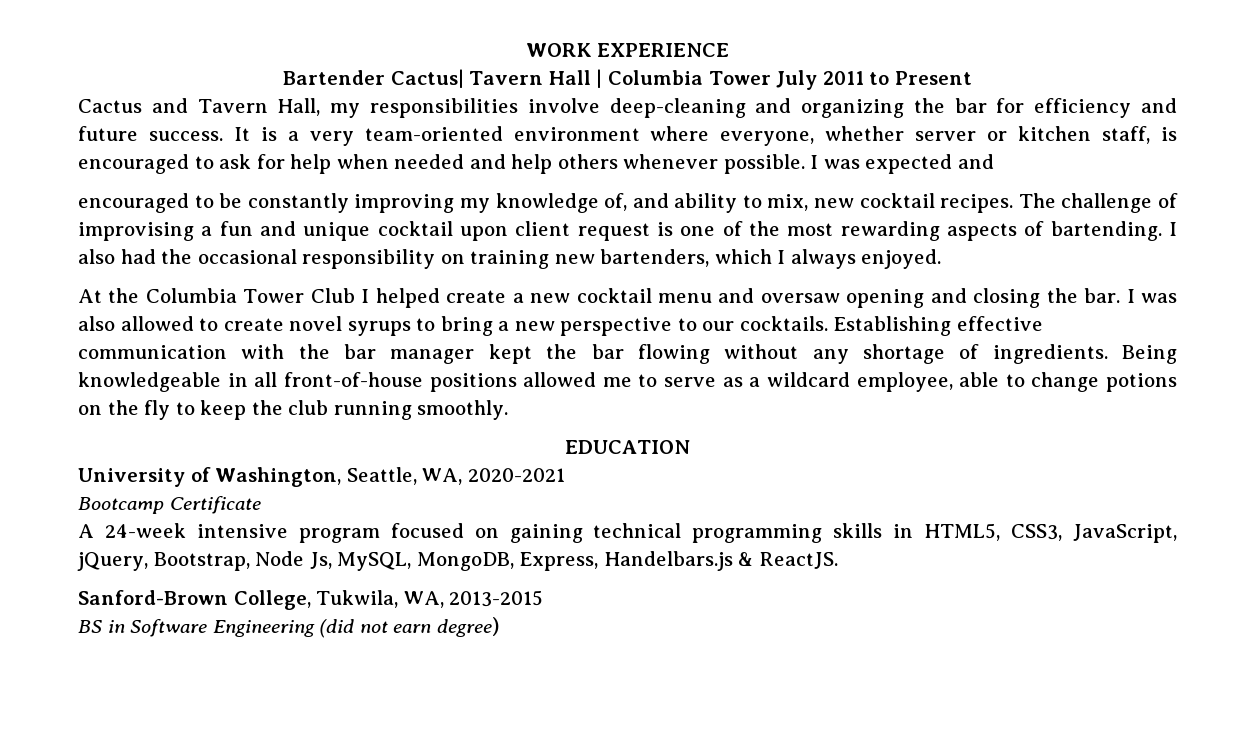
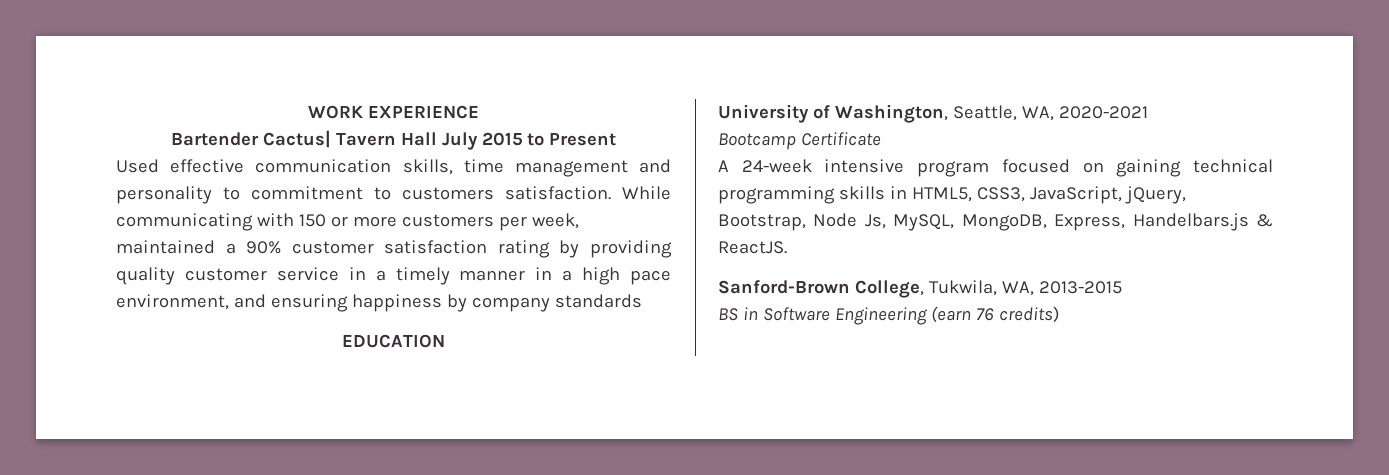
- Bartender Cactus| Tavern Hall | Columbia Tower July 2011 to Present
- Cactus and Tavern Hall, my responsibilities involve deep-cleaning and organizing the bar for efficiency and future success. It is a very team-oriented environment where everyone, whether server or kitchen staff, is encouraged to ask for help when needed and help others whenever possible. I was expected and
- encouraged to be constantly improving my knowledge of, and ability to mix, new cocktail recipes. The challenge of improvising a fun and unique cocktail upon client request is one of the most rewarding aspects of bartending. I also had the occasional responsibility on training new bartenders, which I always enjoyed.
- At the Columbia Tower Club I helped create a new cocktail menu and oversaw opening and closing the bar. I was also allowed to create novel syrups to bring a new perspective to our cocktails. Establishing effective communication with the bar manager kept the bar flowing without any shortage of ingredients. Being knowledgeable in all front-of-house positions allowed me to serve as a wildcard employee, able to change potions on the fly to keep the club running smoothly.
+ Bartender Cactus| Tavern Hall July 2015 to Present
+ Used effective communication skills, time management and personality to commitment to customers satisfaction. While communicating with 150 or more customers per week, maintained a 90% customer satisfaction rating by providing quality customer service in a timely manner in a high pace environment, and ensuring happiness by company standards
- BS in Software Engineering (did not earn degree)
+ BS in Software Engineering (earn 76 credits)

